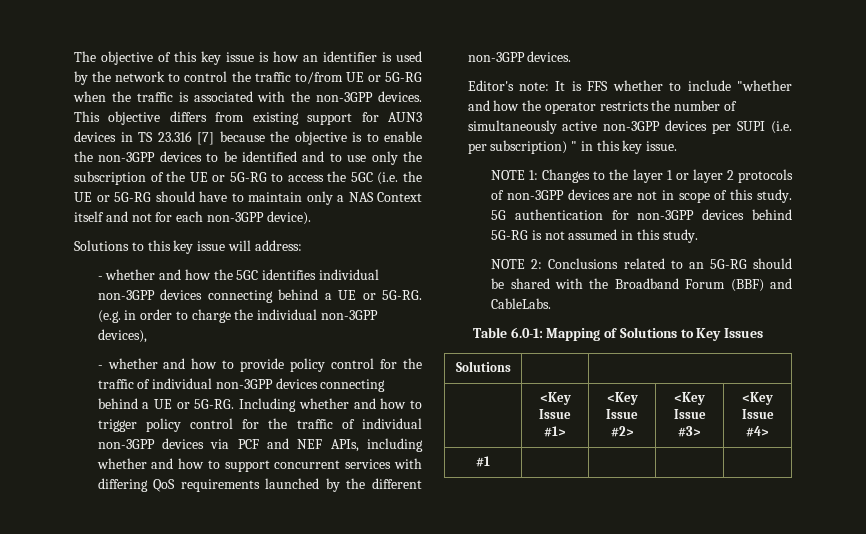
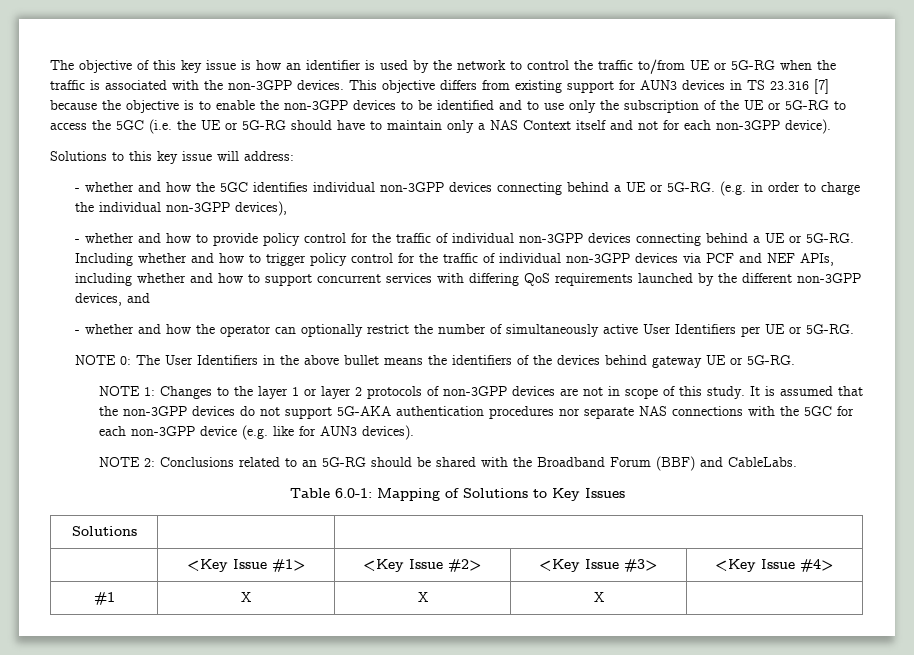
- Including whether and how to trigger policy control for the traffic of individual non-3GPP devices via PCF and NEF APIs, including whether and how to support concurrent services with differing QoS requirements launched by the different non-3GPP devices.
- Editor's note: It is FFS whether to include "whether and how the operator restricts the number of simultaneously active non-3GPP devices per SUPI (i.e. per subscription) " in this key issue.
+ Including whether and how to trigger policy control for the traffic of individual non-3GPP devices via PCF and NEF APIs, including whether and how to support concurrent services with differing QoS requirements launched by the different non-3GPP devices, and
+ - whether and how the operator can optionally restrict the number of simultaneously active User Identifiers per UE or 5G-RG.
+ NOTE 0: The User Identifiers in the above bullet means the identifiers of the devices behind gateway UE or 5G-RG.
- 5G authentication for non-3GPP devices behind 5G-RG is not assumed in this study.
+ It is assumed that the non-3GPP devices do not support 5G-AKA authentication procedures nor separate NAS connections with the 5GC for each non-3GPP device (e.g. like for AUN3 devices).
- #1 | | | |
+ #1 | X | X | X |

